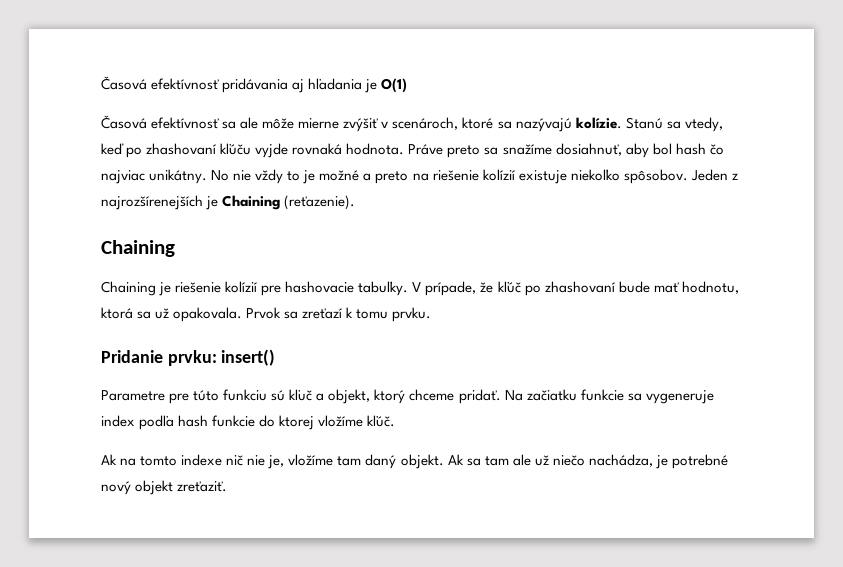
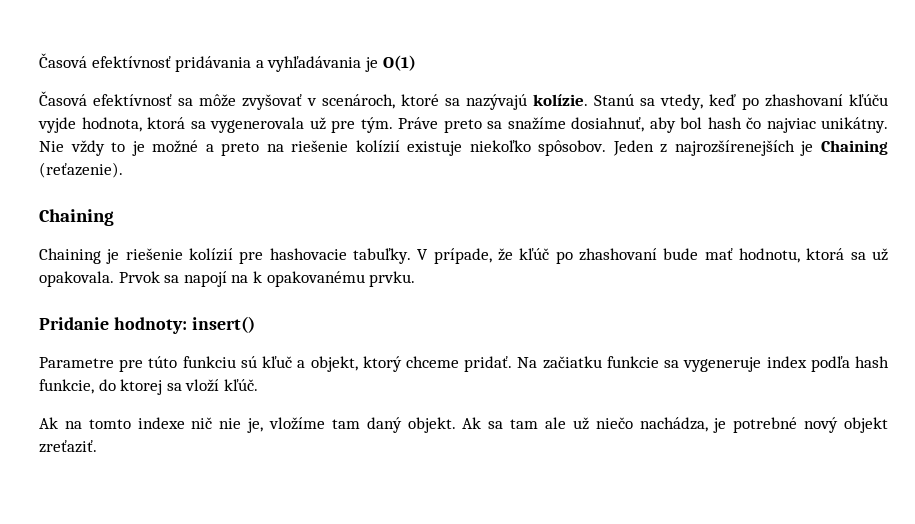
- Časová efektívnosť pridávania aj hľadania je O(1)
+ Časová efektívnosť pridávania a vyhľadávania je O(1)
- Časová efektívnosť sa ale môže mierne zvýšiť v scenároch, ktoré sa nazývajú kolízie.
+ Časová efektívnosť sa môže zvyšovať v scenároch, ktoré sa nazývajú kolízie.
- Stanú sa vtedy, keď po zhashovaní kľúču vyjde rovnaká hodnota.
+ Stanú sa vtedy, keď po zhashovaní kľúču vyjde hodnota, ktorá sa vygenerovala už pre tým.
- No nie vždy to je možné a preto na riešenie kolízií existuje niekoľko spôsobov.
+ Nie vždy to je možné a preto na riešenie kolízií existuje niekoľko spôsobov.
- Prvok sa zreťazí k tomu prvku.
+ Prvok sa napojí na k opakovanému prvku.
- Pridanie prvku: insert()
+ Pridanie hodnoty: insert()
- Na začiatku funkcie sa vygeneruje index podľa hash funkcie do ktorej vložíme kľúč.
+ Na začiatku funkcie sa vygeneruje index podľa hash funkcie, do ktorej sa vloží kľúč.

